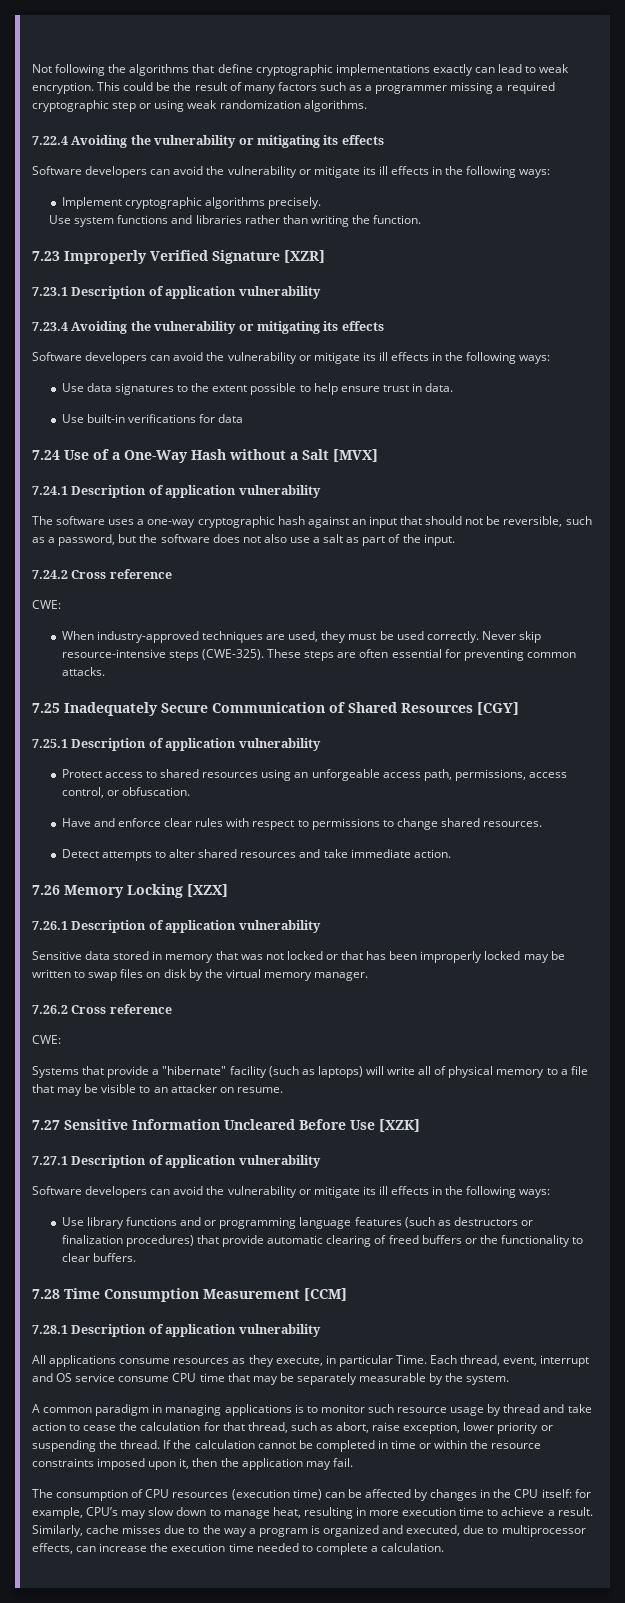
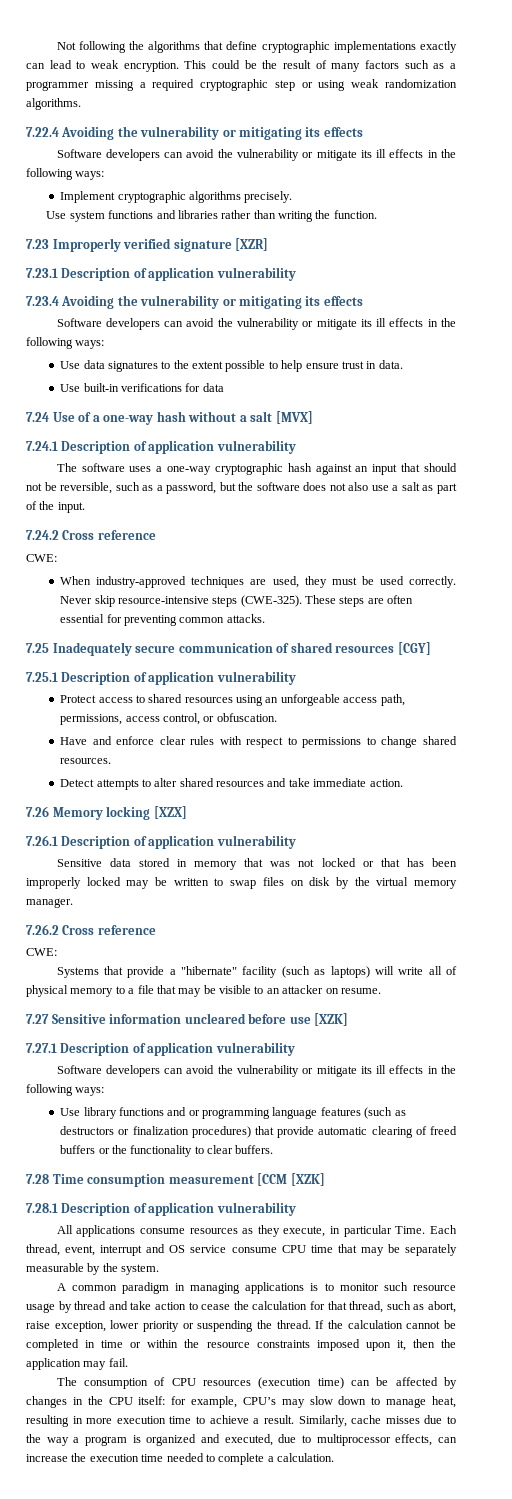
- 7.23 Improperly Verified Signature [XZR]
+ 7.23 Improperly verified signature [XZR]
- 7.24 Use of a One-Way Hash without a Salt [MVX]
+ 7.24 Use of a one-way hash without a salt [MVX]
- 7.25 Inadequately Secure Communication of Shared Resources [CGY]
+ 7.25 Inadequately secure communication of shared resources [CGY]
- 7.26 Memory Locking [XZX]
+ 7.26 Memory locking [XZX]
- 7.27 Sensitive Information Uncleared Before Use [XZK]
+ 7.27 Sensitive information uncleared before use [XZK]
- 7.28 Time Consumption Measurement [CCM]
+ 7.28 Time consumption measurement [CCM [XZK]

